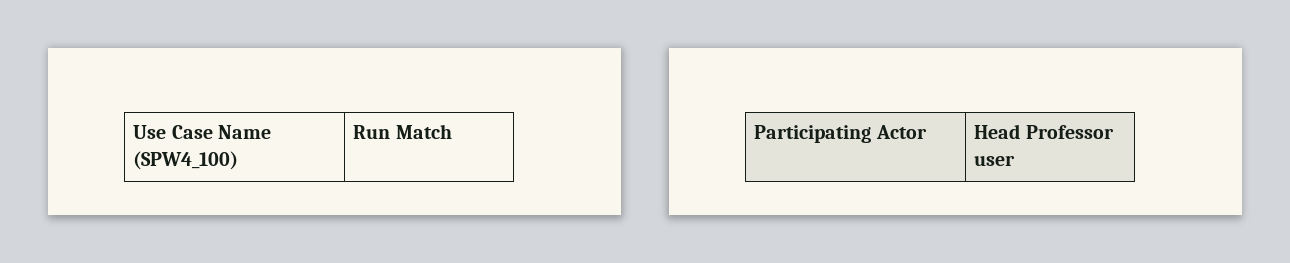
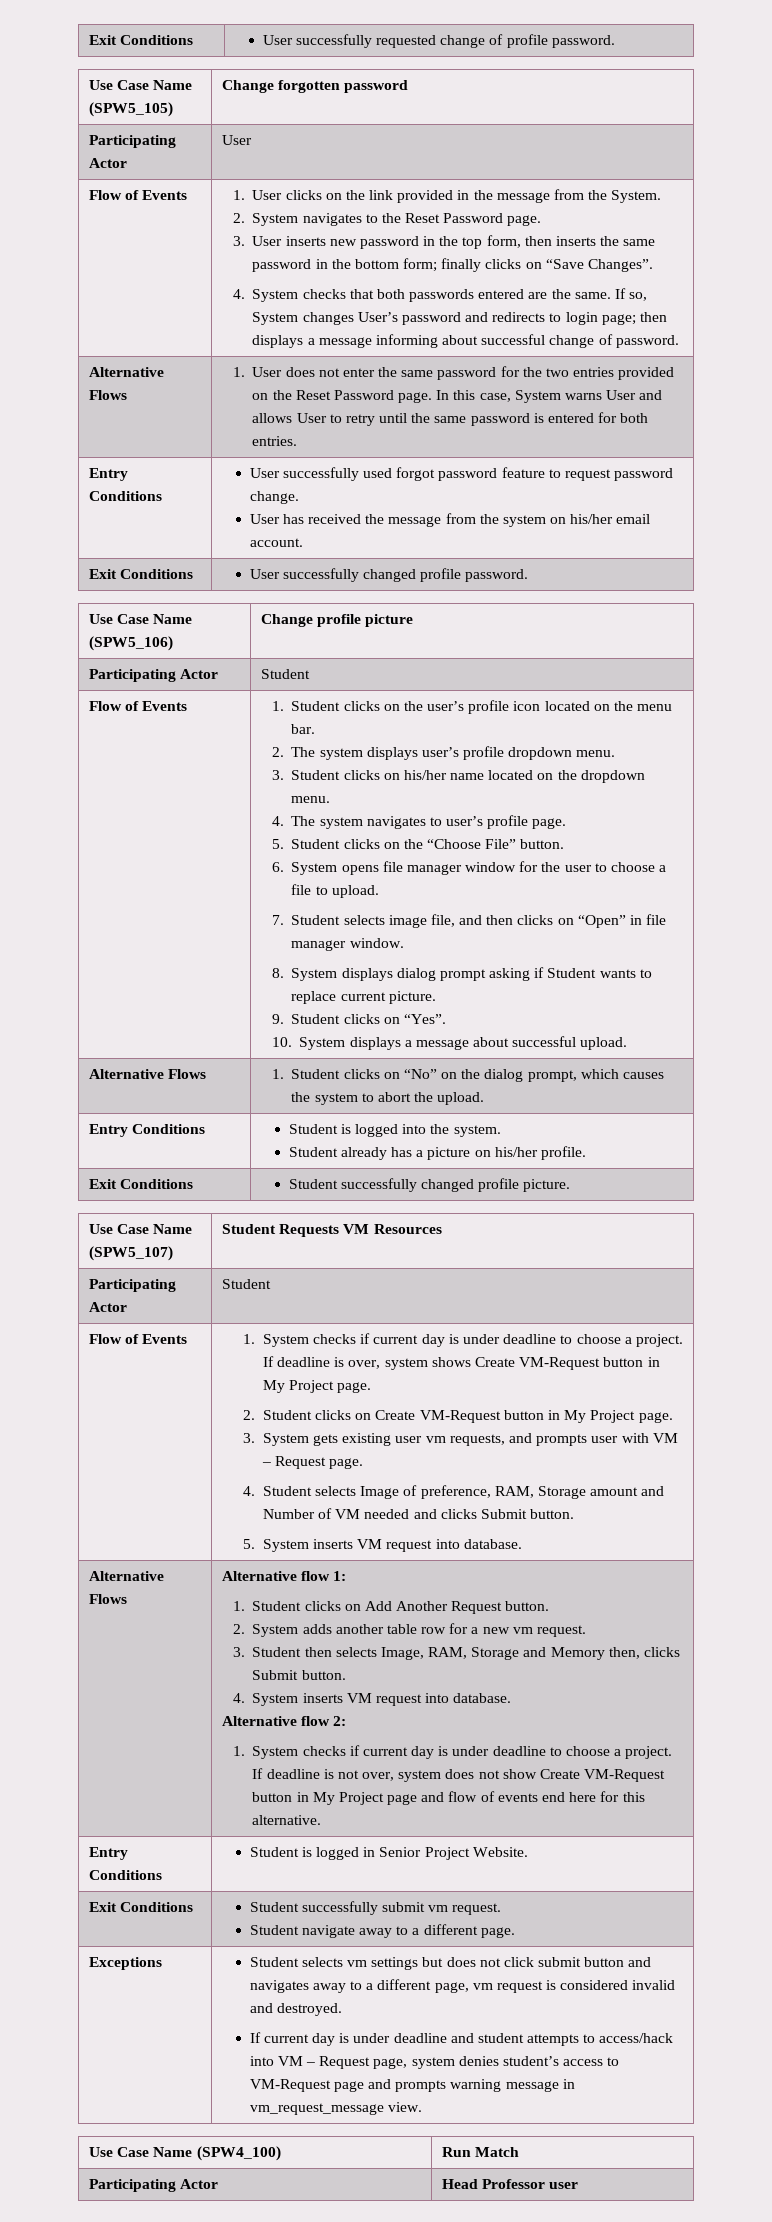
+ Exit Conditions | User successfully requested change of profile password.
+ Use Case Name (SPW5_105) | Change forgotten password
+ Participating Actor | User
+ Flow of Events | 1. User clicks on the link provided in the message from the System.
+ 2. System navigates to the Reset Password page.
+ 3. User inserts new password in the top form, then inserts the same password in the bottom form; finally clicks on “Save Changes”.
+ 4. System checks that both passwords entered are the same. If so, System changes User’s password and redirects to login page; then displays a message informing about successful change of password.
+ Alternative Flows | 1. User does not enter the same password for the two entries provided on the Reset Password page. In this case, System warns User and allows User to retry until the same password is entered for both entries.
+ Entry Conditions | User successfully used forgot password feature to request password change.
+ User has received the message from the system on his/her email account.
+ Exit Conditions | User successfully changed profile password.
+ Use Case Name (SPW5_106) | Change profile picture
+ Participating Actor | Student
+ Flow of Events | 1. Student clicks on the user’s profile icon located on the menu bar.
+ 2. The system displays user’s profile dropdown menu.
+ 3. Student clicks on his/her name located on the dropdown menu.
+ 4. The system navigates to user’s profile page.
+ 5. Student clicks on the “Choose File” button.
+ 6. System opens file manager window for the user to choose a file to upload.
+ 7. Student selects image file, and then clicks on “Open” in file manager window.
+ 8. System displays dialog prompt asking if Student wants to replace current picture.
+ 9. Student clicks on “Yes”.
+ 10. System displays a message about successful upload.
+ Alternative Flows | 1. Student clicks on “No” on the dialog prompt, which causes the system to abort the upload.
+ Entry Conditions | Student is logged into the system.
+ Student already has a picture on his/her profile.
+ Exit Conditions | Student successfully changed profile picture.
+ Use Case Name (SPW5_107) | Student Requests VM Resources
+ Participating Actor | Student
+ Flow of Events | 1. System checks if current day is under deadline to choose a project. If deadline is over, system shows Create VM-Request button in My Project page.
+ 2. Student clicks on Create VM-Request button in My Project page.
+ 3. System gets existing user vm requests, and prompts user with VM – Request page.
+ 4. Student selects Image of preference, RAM, Storage amount and Number of VM needed and clicks Submit button.
+ 5. System inserts VM request into database.
+ Alternative Flows | Alternative flow 1:
+ 1. Student clicks on Add Another Request button.
+ 2. System adds another table row for a new vm request.
+ 3. Student then selects Image, RAM, Storage and Memory then, clicks Submit button.
+ 4. System inserts VM request into database.
+ Alternative flow 2:
+ 1. System checks if current day is under deadline to choose a project. If deadline is not over, system does not show Create VM-Request button in My Project page and flow of events end here for this alternative.
+ Entry Conditions | Student is logged in Senior Project Website.
+ Exit Conditions | Student successfully submit vm request.
+ Student navigate away to a different page.
+ Exceptions | Student selects vm settings but does not click submit button and navigates away to a different page, vm request is considered invalid and destroyed.
+ If current day is under deadline and student attempts to access/hack into VM – Request page, system denies student’s access to VM-Request page and prompts warning message in vm_request_message view.

